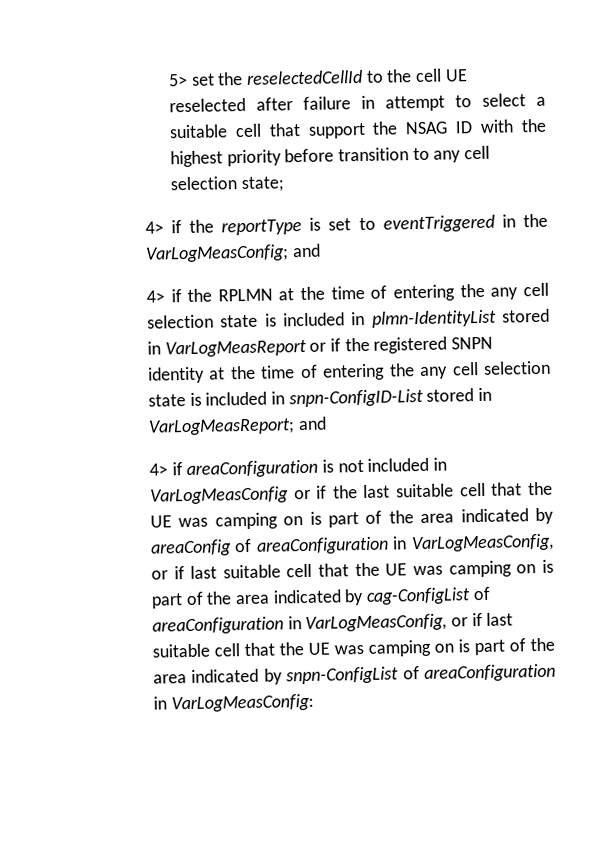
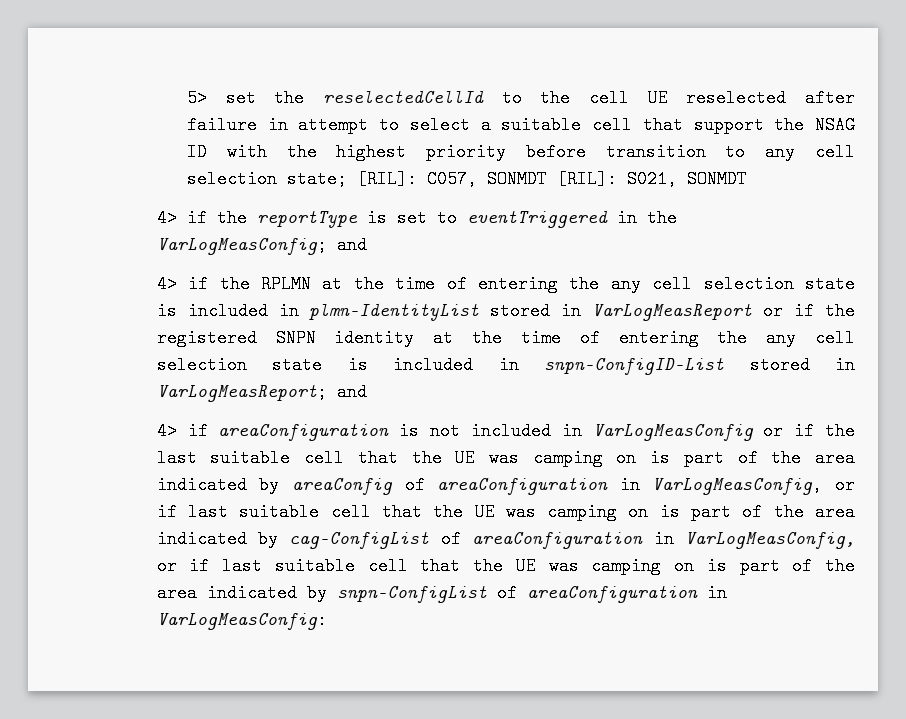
- 5> set the reselectedCellId to the cell UE reselected after failure in attempt to select a suitable cell that support the NSAG ID with the highest priority before transition to any cell selection state;
+ 5> set the reselectedCellId to the cell UE reselected after failure in attempt to select a suitable cell that support the NSAG ID with the highest priority before transition to any cell selection state; [RIL]: C057, SONMDT [RIL]: S021, SONMDT

